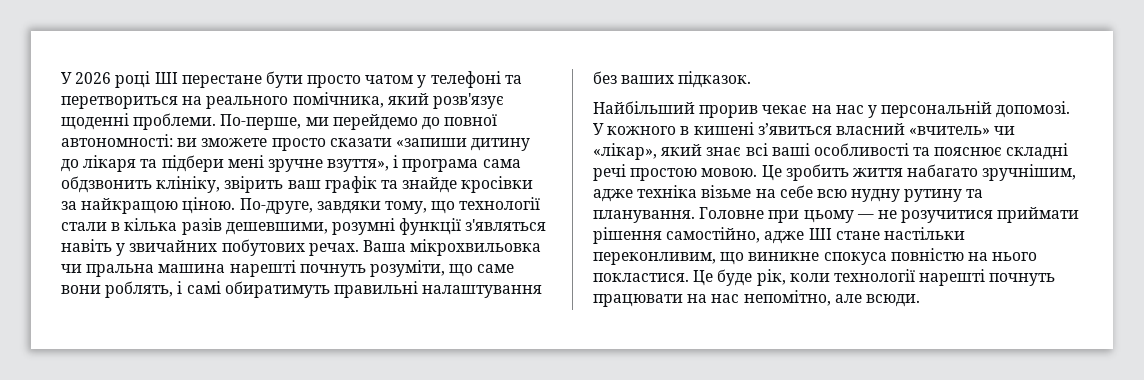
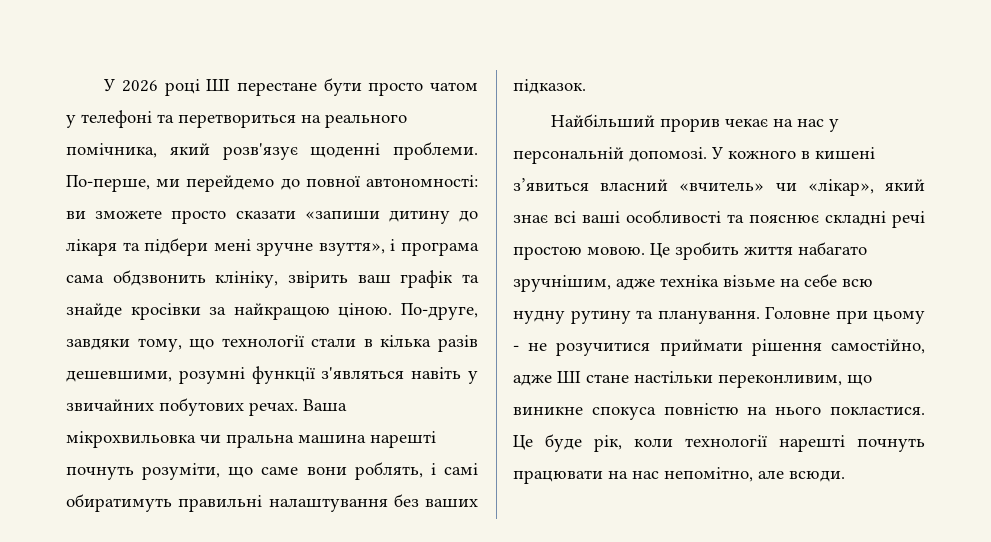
- Головне при цьому — не розучитися приймати рішення самостійно, адже ШІ стане настільки переконливим, що виникне спокуса повністю на нього покластися.
+ Головне при цьому - не розучитися приймати рішення самостійно, адже ШІ стане настільки переконливим, що виникне спокуса повністю на нього покластися.

